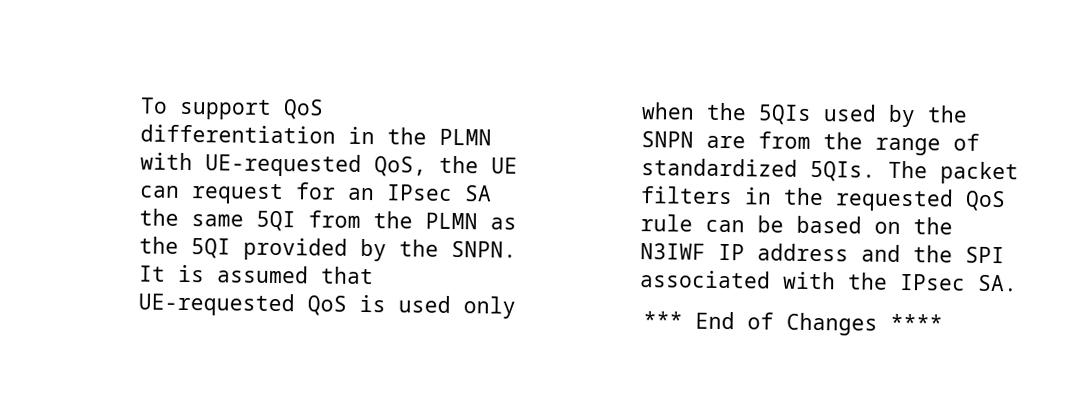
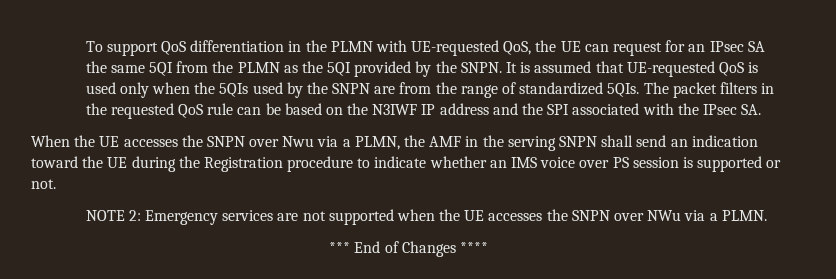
+ When the UE accesses the SNPN over Nwu via a PLMN, the AMF in the serving SNPN shall send an indication toward the UE during the Registration procedure to indicate whether an IMS voice over PS session is supported or not.
+ NOTE 2: Emergency services are not supported when the UE accesses the SNPN over NWu via a PLMN.

